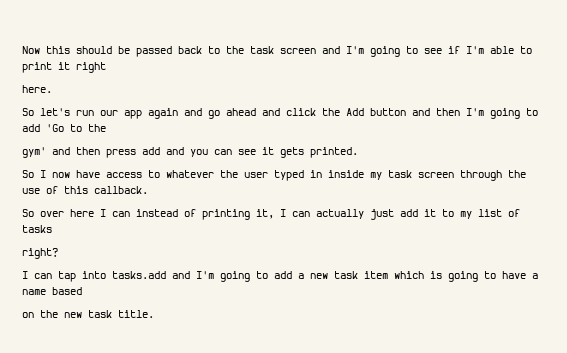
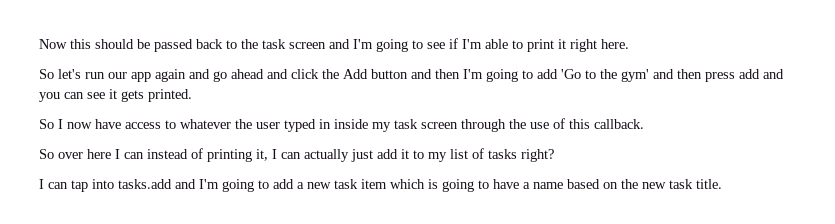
- Now this should be passed back to the task screen and I'm going to see if I'm able to print it right
- here.
+ Now this should be passed back to the task screen and I'm going to see if I'm able to print it right here.
- So let's run our app again and go ahead and click the Add button and then I'm going to add 'Go to the
- gym' and then press add and you can see it gets printed.
+ So let's run our app again and go ahead and click the Add button and then I'm going to add 'Go to the gym' and then press add and you can see it gets printed.
- So over here I can instead of printing it, I can actually just add it to my list of tasks
- right?
+ So over here I can instead of printing it, I can actually just add it to my list of tasks right?
- I can tap into tasks.add and I'm going to add a new task item which is going to have a name based
- on the new task title.
+ I can tap into tasks.add and I'm going to add a new task item which is going to have a name based on the new task title.

